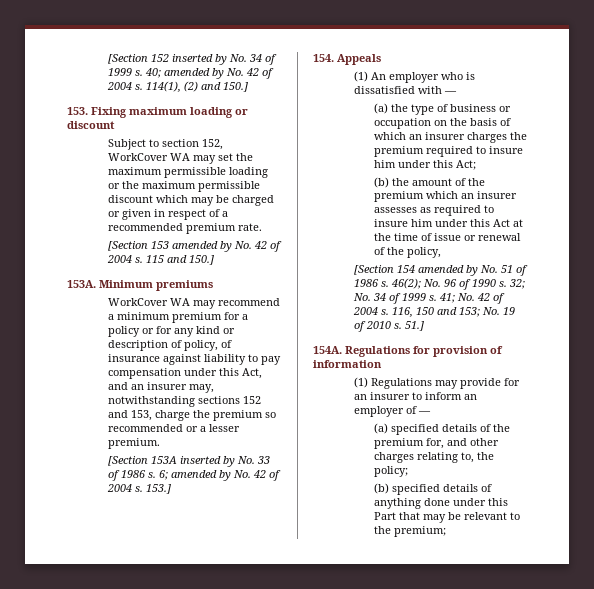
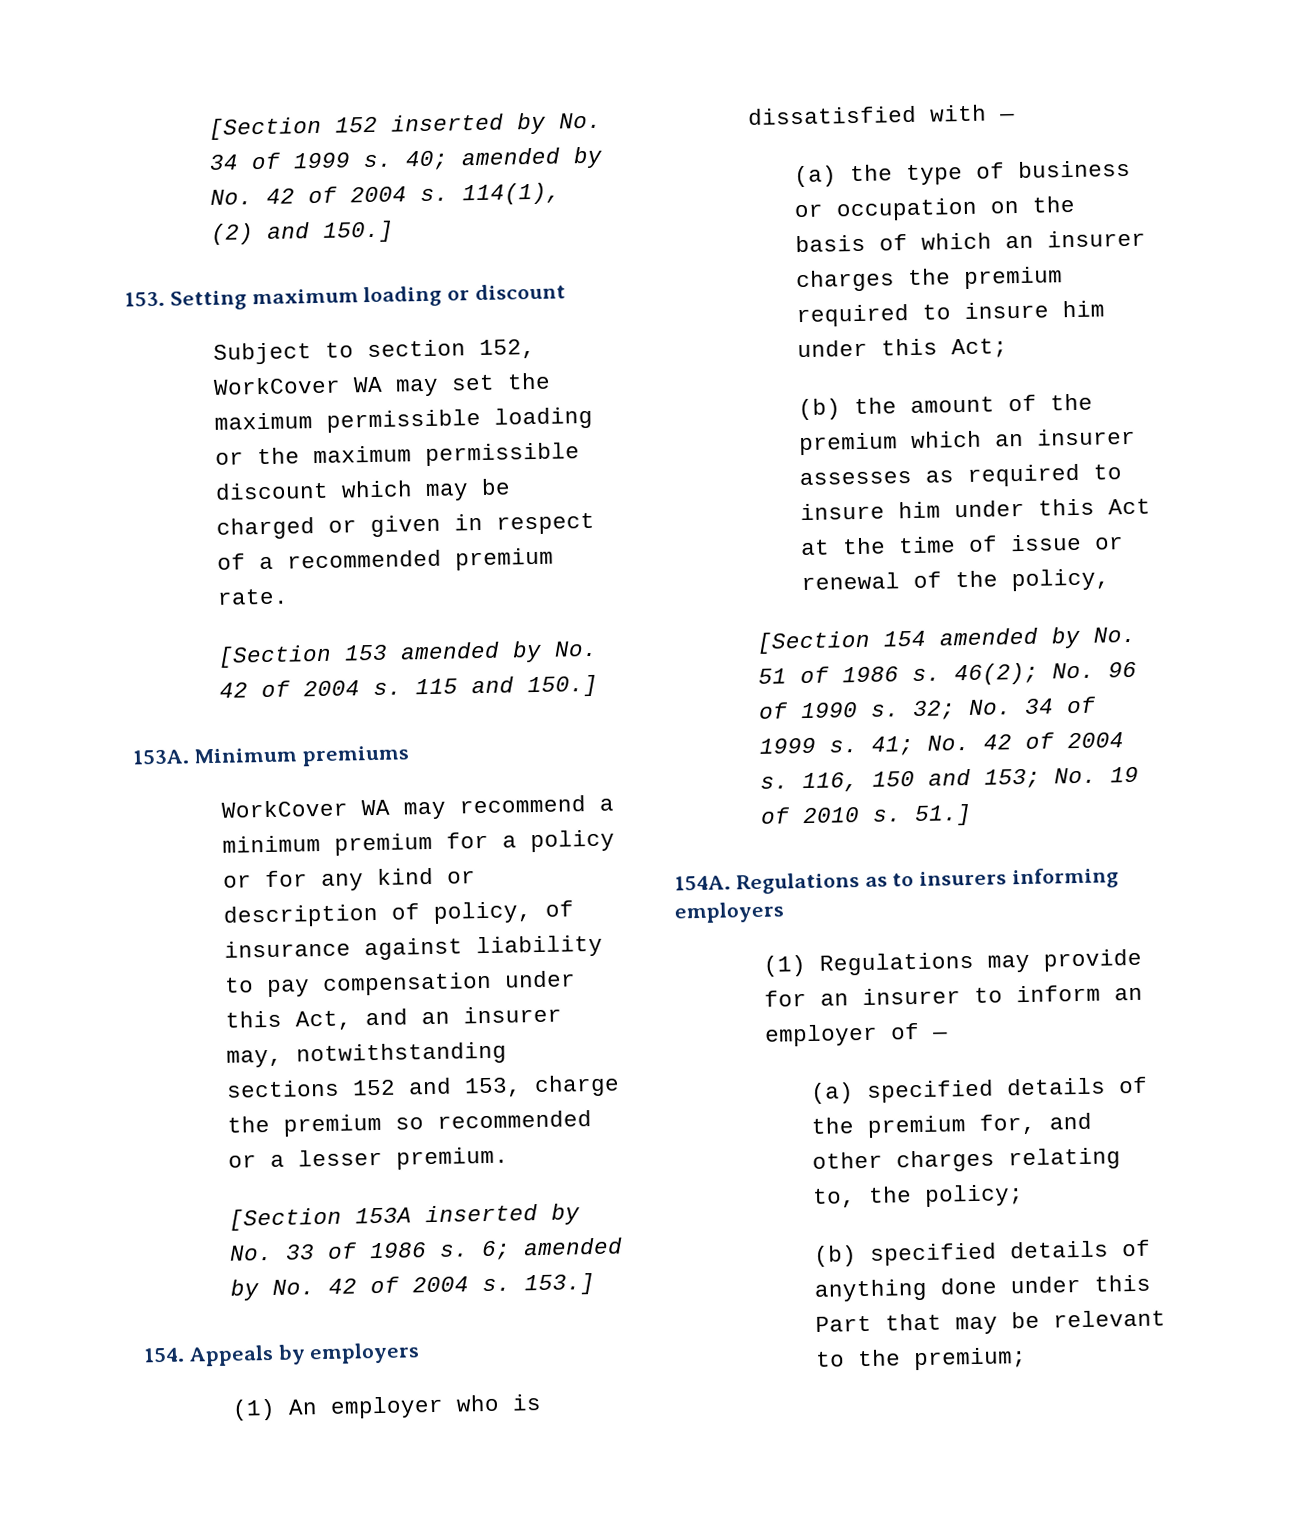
- 153. Fixing maximum loading or discount
+ 153. Setting maximum loading or discount
- 154. Appeals
+ 154. Appeals by employers
- Regulations for provision of information
+ Regulations as to insurers informing employers

